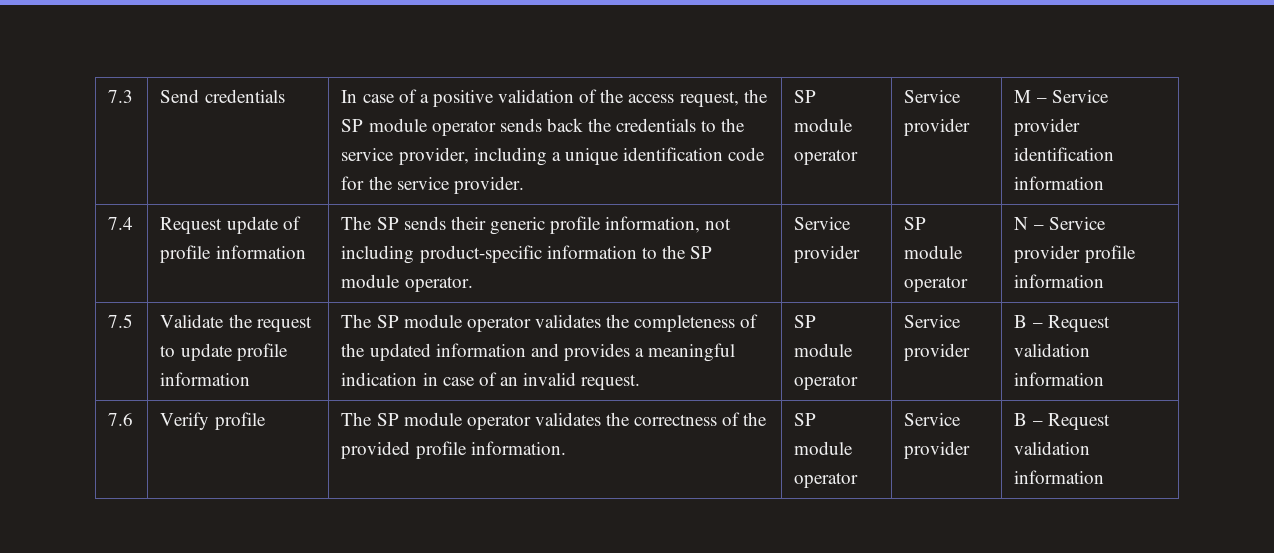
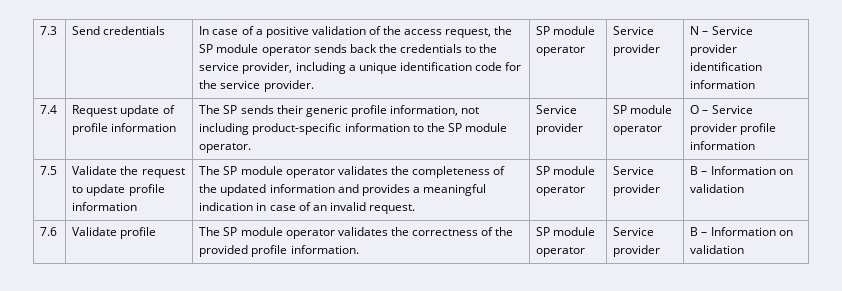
- M – Service provider identification information
+ N – Service provider identification information
- 7.4 | Request update of profile information | The SP sends their generic profile information, not including product-specific information to the SP module operator. | Service provider | SP module operator | N – Service provider profile information
+ 7.4 | Request update of profile information | The SP sends their generic profile information, not including product-specific information to the SP module operator. | Service provider | SP module operator | O – Service provider profile information
- 7.5 | Validate the request to update profile information | The SP module operator validates the completeness of the updated information and provides a meaningful indication in case of an invalid request. | SP module operator | Service provider | B – Request validation information
+ 7.5 | Validate the request to update profile information | The SP module operator validates the completeness of the updated information and provides a meaningful indication in case of an invalid request. | SP module operator | Service provider | B – Information on validation
- 7.6 | Verify profile | The SP module operator validates the correctness of the provided profile information. | SP module operator | Service provider | B – Request validation information
+ 7.6 | Validate profile | The SP module operator validates the correctness of the provided profile information. | SP module operator | Service provider | B – Information on validation

